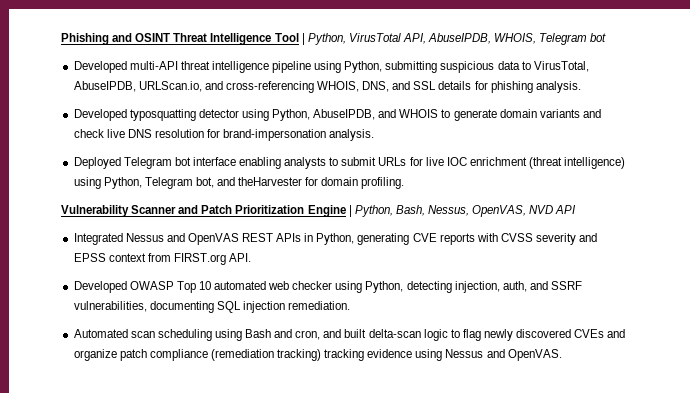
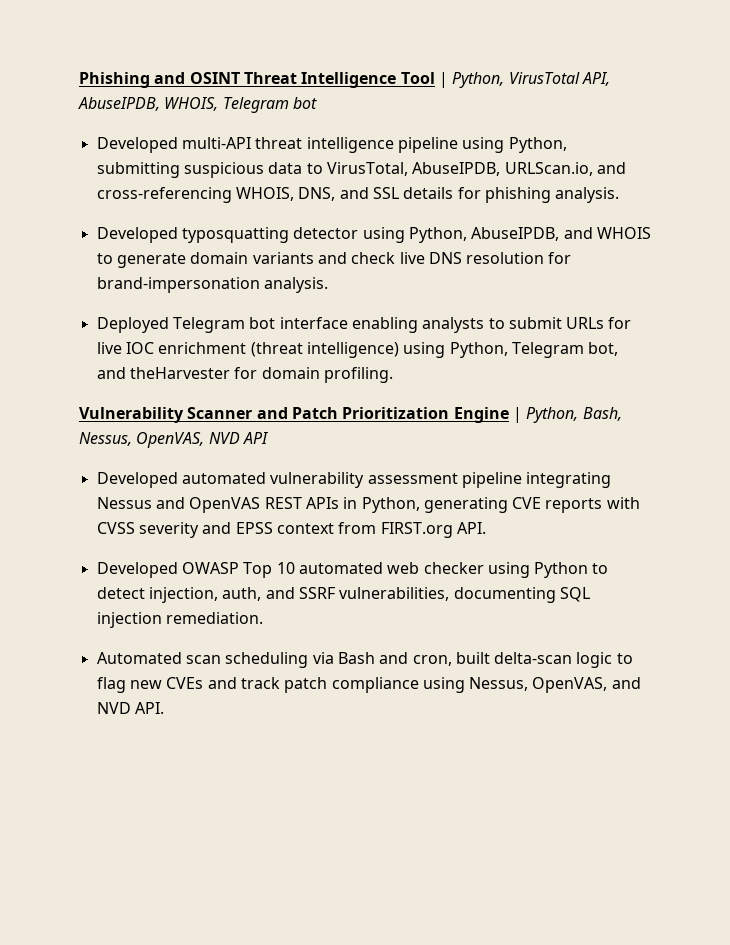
- Integrated Nessus and OpenVAS REST APIs in Python, generating CVE reports with CVSS severity and EPSS context from FIRST.org API.
+ Developed automated vulnerability assessment pipeline integrating Nessus and OpenVAS REST APIs in Python, generating CVE reports with CVSS severity and EPSS context from FIRST.org API.
- Developed OWASP Top 10 automated web checker using Python, detecting injection, auth, and SSRF vulnerabilities, documenting SQL injection remediation.
+ Developed OWASP Top 10 automated web checker using Python to detect injection, auth, and SSRF vulnerabilities, documenting SQL injection remediation.
- Automated scan scheduling using Bash and cron, and built delta-scan logic to flag newly discovered CVEs and organize patch compliance (remediation tracking) tracking evidence using Nessus and OpenVAS.
+ Automated scan scheduling via Bash and cron, built delta-scan logic to flag new CVEs and track patch compliance using Nessus, OpenVAS, and NVD API.

